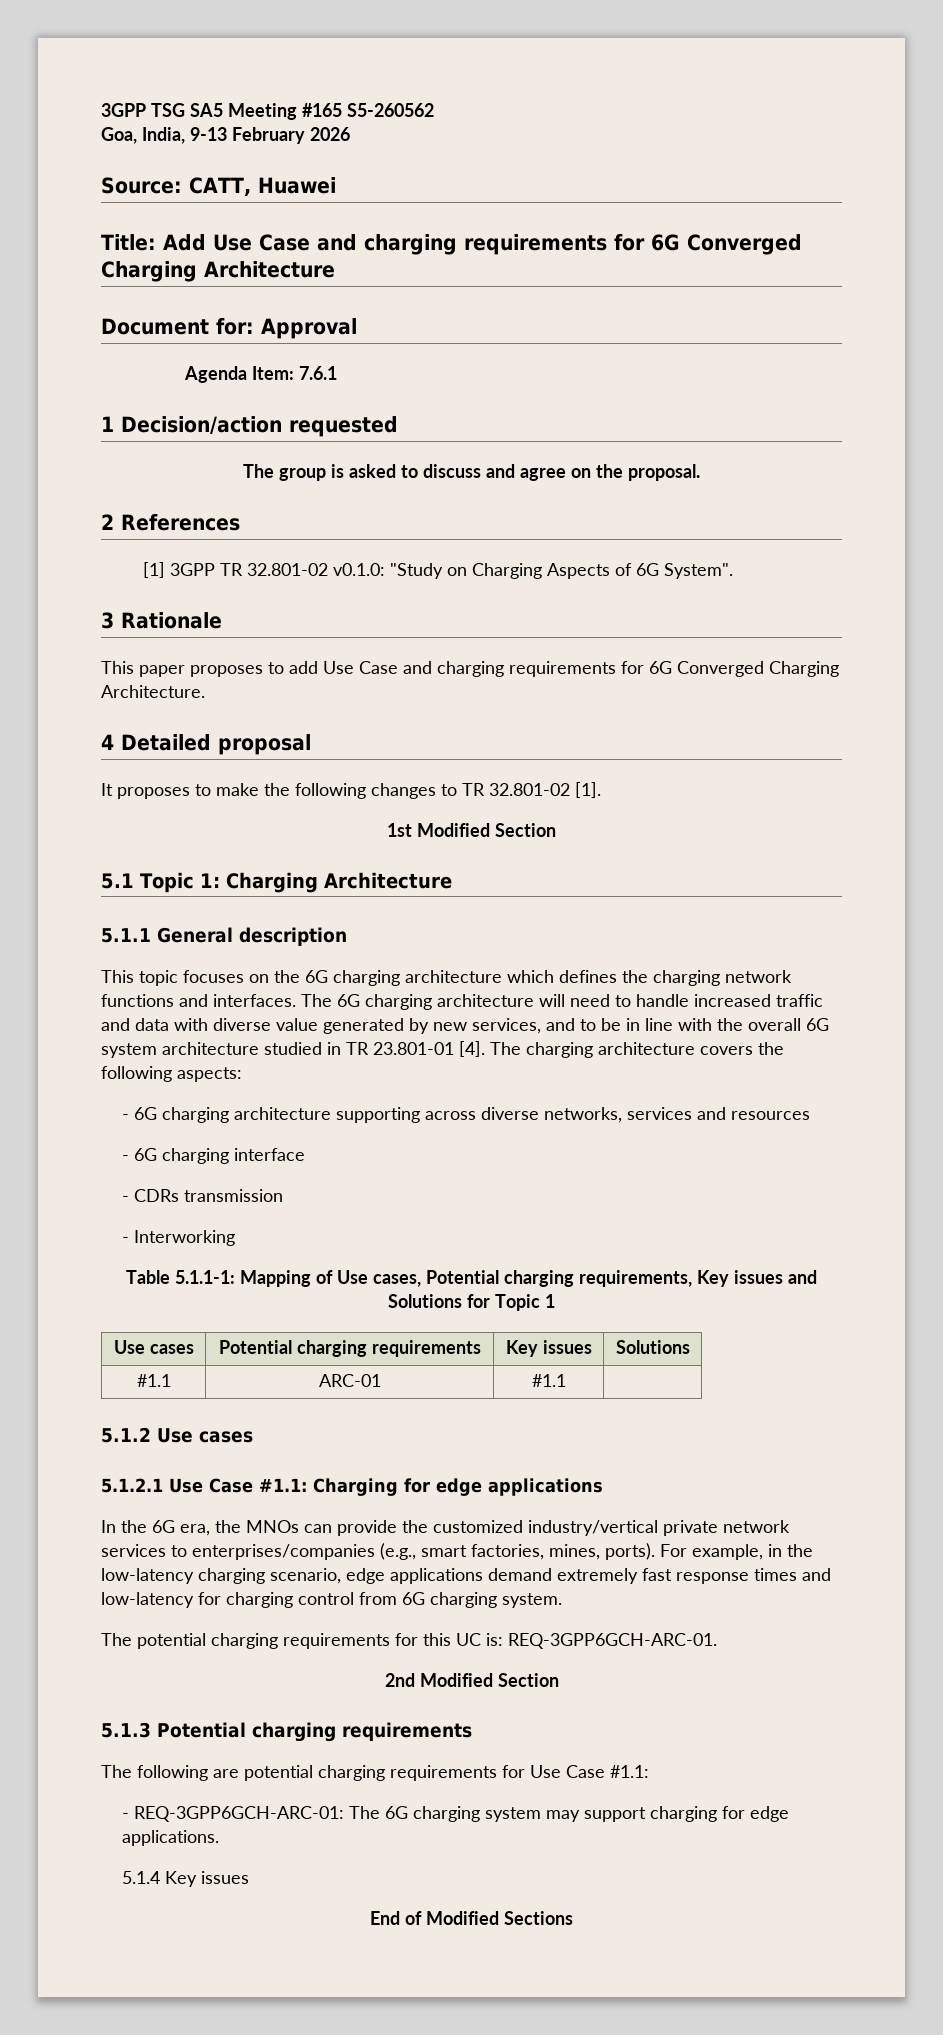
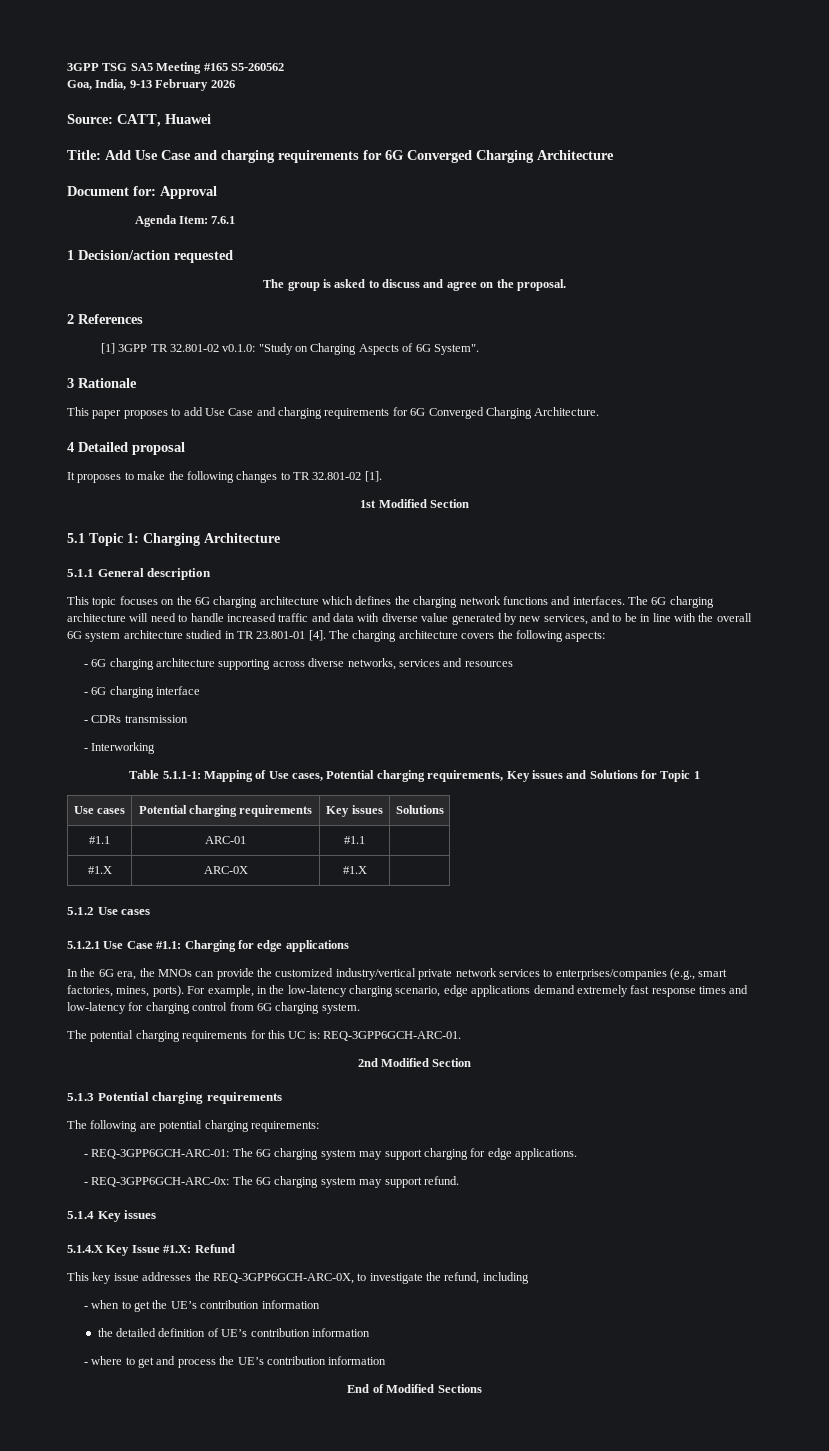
+ #1.X | ARC-0X | #1.X |
- The following are potential charging requirements for Use Case #1.1:
+ The following are potential charging requirements:
+ - REQ-3GPP6GCH-ARC-0x: The 6G charging system may support refund.
  5.1.4 Key issues
+ 5.1.4.X Key Issue #1.X: Refund
+ This key issue addresses the REQ-3GPP6GCH-ARC-0X, to investigate the refund, including
+ - when to get the UE’s contribution information
+ the detailed definition of UE’s contribution information
+ - where to get and process the UE’s contribution information

